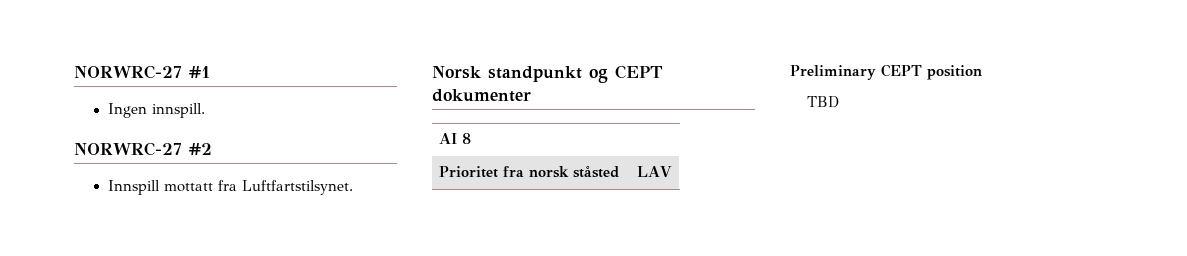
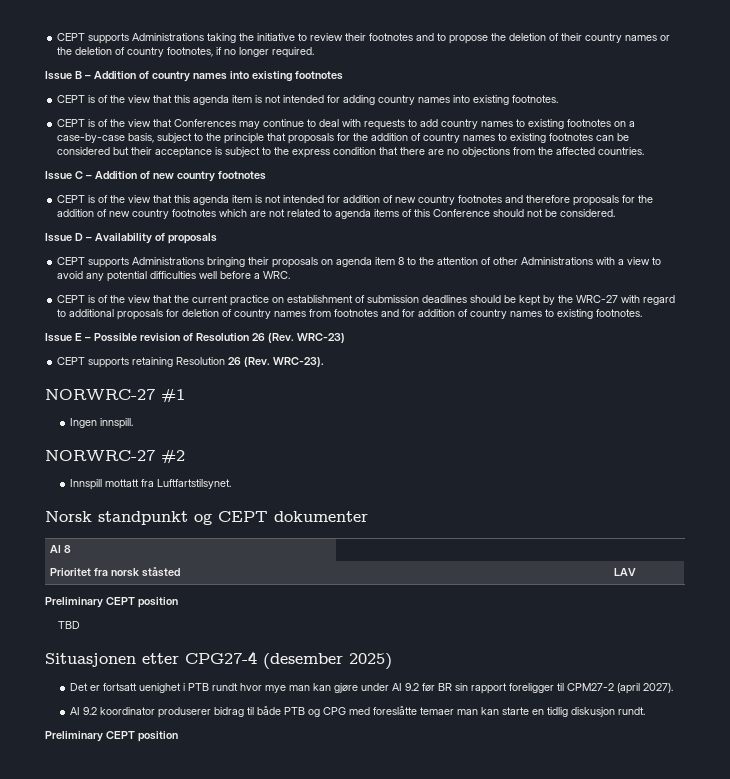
+ CEPT supports Administrations taking the initiative to review their footnotes and to propose the deletion of their country names or the deletion of country footnotes, if no longer required.
+ Issue B – Addition of country names into existing footnotes
+ CEPT is of the view that this agenda item is not intended for adding country names into existing footnotes.
+ CEPT is of the view that Conferences may continue to deal with requests to add country names to existing footnotes on a case-by-case basis, subject to the principle that proposals for the addition of country names to existing footnotes can be considered but their acceptance is subject to the express condition that there are no objections from the affected countries.
+ Issue C – Addition of new country footnotes
+ CEPT is of the view that this agenda item is not intended for addition of new country footnotes and therefore proposals for the addition of new country footnotes which are not related to agenda items of this Conference should not be considered.
+ Issue D – Availability of proposals
+ CEPT supports Administrations bringing their proposals on agenda item 8 to the attention of other Administrations with a view to avoid any potential difficulties well before a WRC.
+ CEPT is of the view that the current practice on establishment of submission deadlines should be kept by the WRC-27 with regard to additional proposals for deletion of country names from footnotes and for addition of country names to existing footnotes.
+ Issue E – Possible revision of Resolution 26 (Rev. WRC-23)
+ CEPT supports retaining Resolution 26 (Rev. WRC-23).
+ Situasjonen etter CPG27-4 (desember 2025)
+ Det er fortsatt uenighet i PTB rundt hvor mye man kan gjøre under AI 9.2 før BR sin rapport foreligger til CPM27-2 (april 2027).
+ AI 9.2 koordinator produserer bidrag til både PTB og CPG med foreslåtte temaer man kan starte en tidlig diskusjon rundt.
+ Preliminary CEPT position

